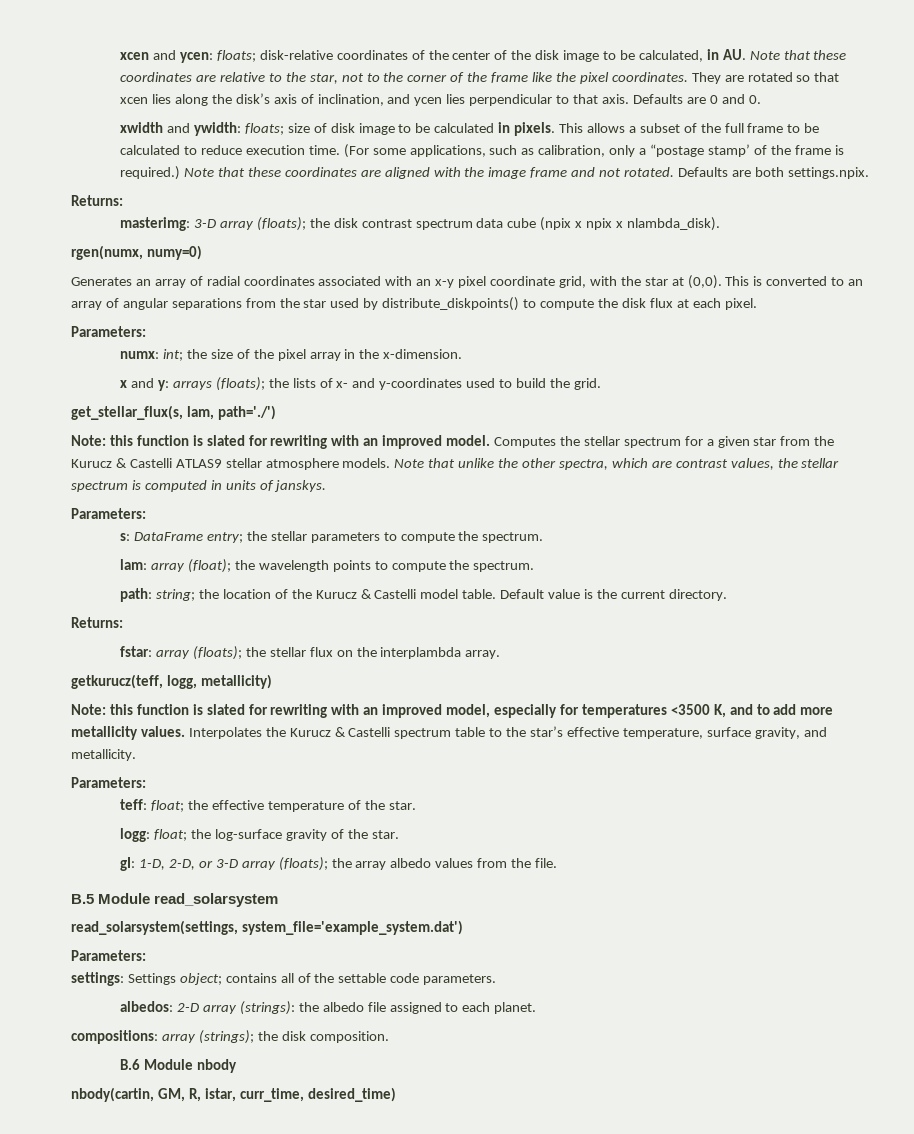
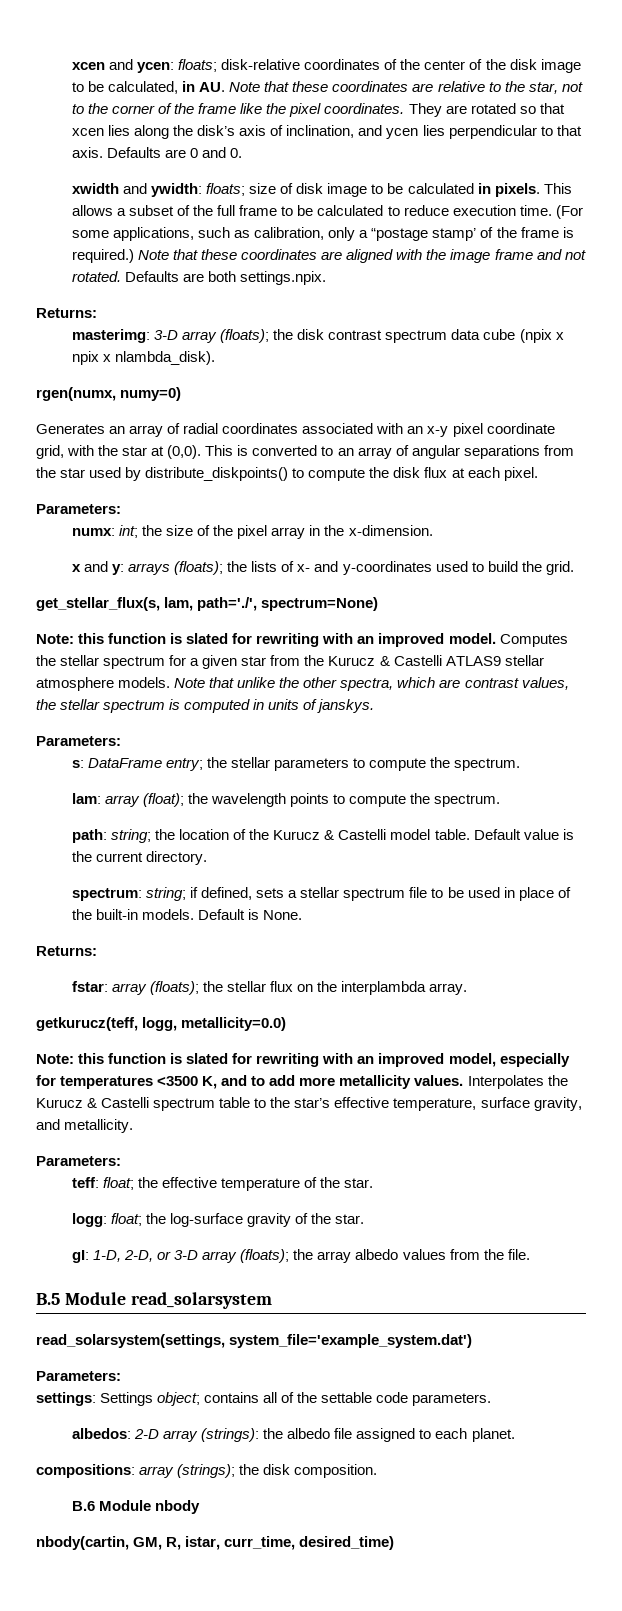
- get_stellar_flux(s, lam, path='./')
+ get_stellar_flux(s, lam, path='./', spectrum=None)
+ spectrum: string; if defined, sets a stellar spectrum file to be used in place of the built-in models. Default is None.
- getkurucz(teff, logg, metallicity)
+ getkurucz(teff, logg, metallicity=0.0)

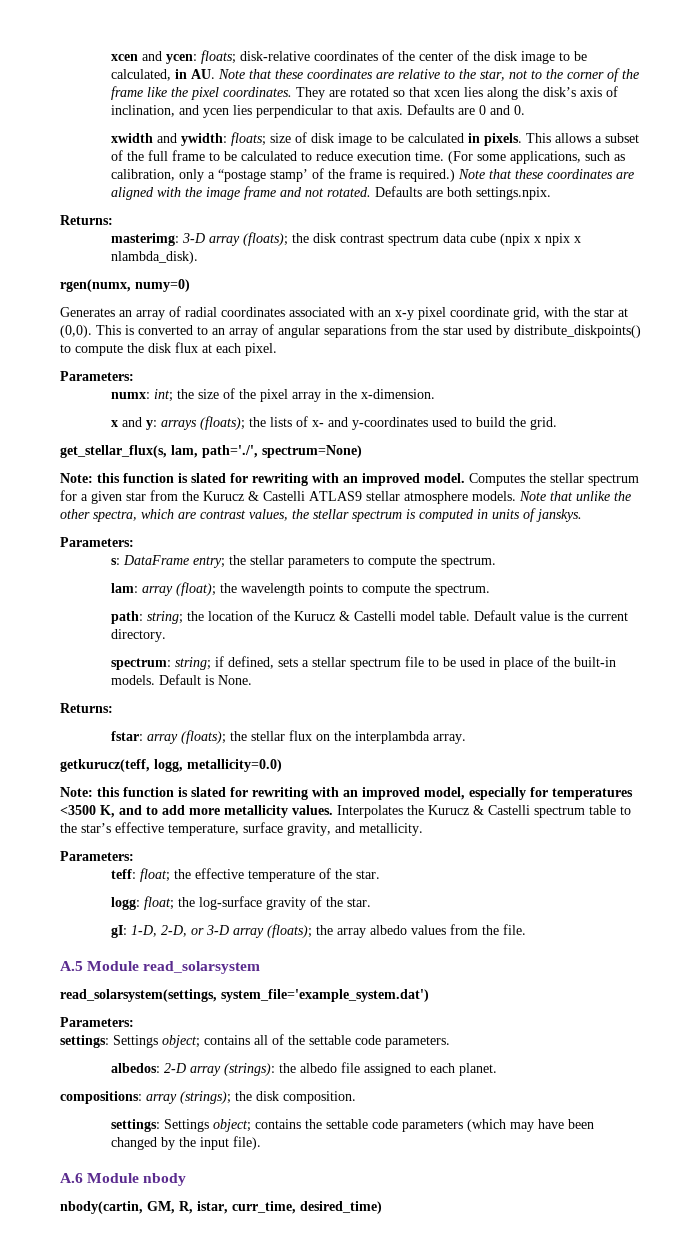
- B.5 Module read_solarsystem
+ A.5 Module read_solarsystem
- B.6 Module nbody
+ settings: Settings object; contains the settable code parameters (which may have been changed by the input file).
+ A.6 Module nbody

